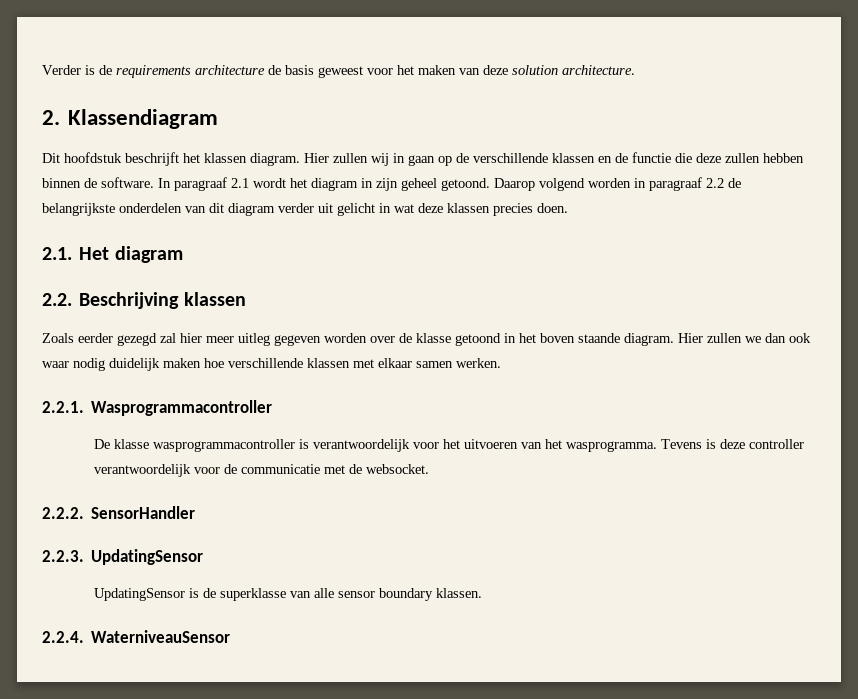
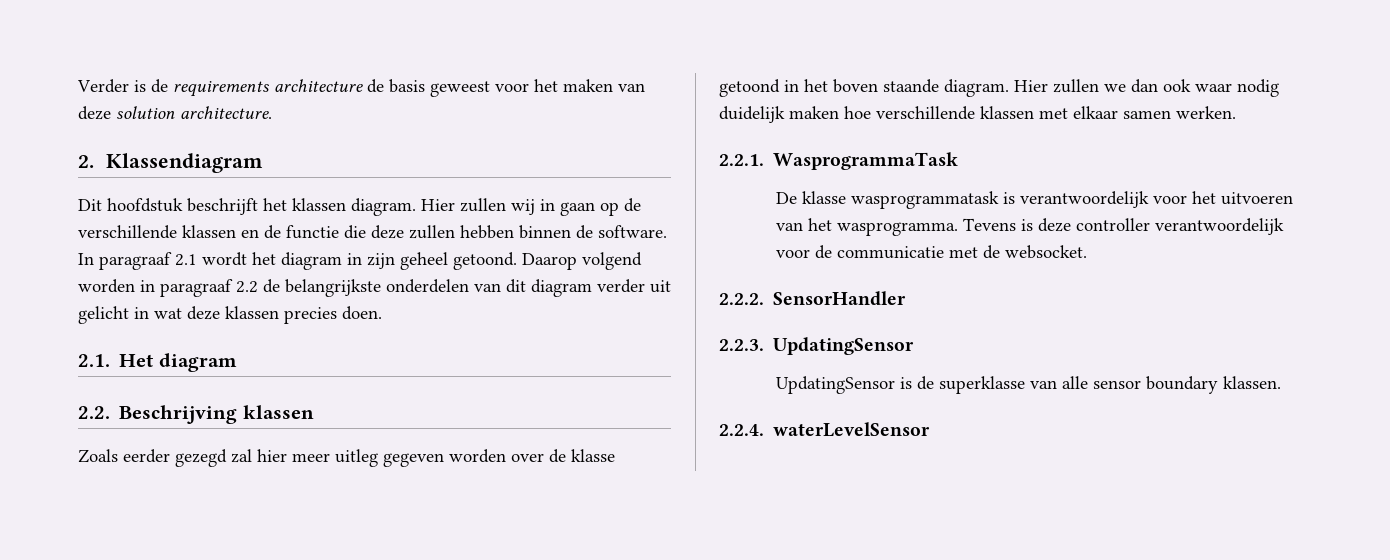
- 2.2.1. Wasprogrammacontroller
+ 2.2.1. WasprogrammaTask
- De klasse wasprogrammacontroller is verantwoordelijk voor het uitvoeren van het wasprogramma.
+ De klasse wasprogrammatask is verantwoordelijk voor het uitvoeren van het wasprogramma.
- 2.2.4. WaterniveauSensor
+ 2.2.4. waterLevelSensor

